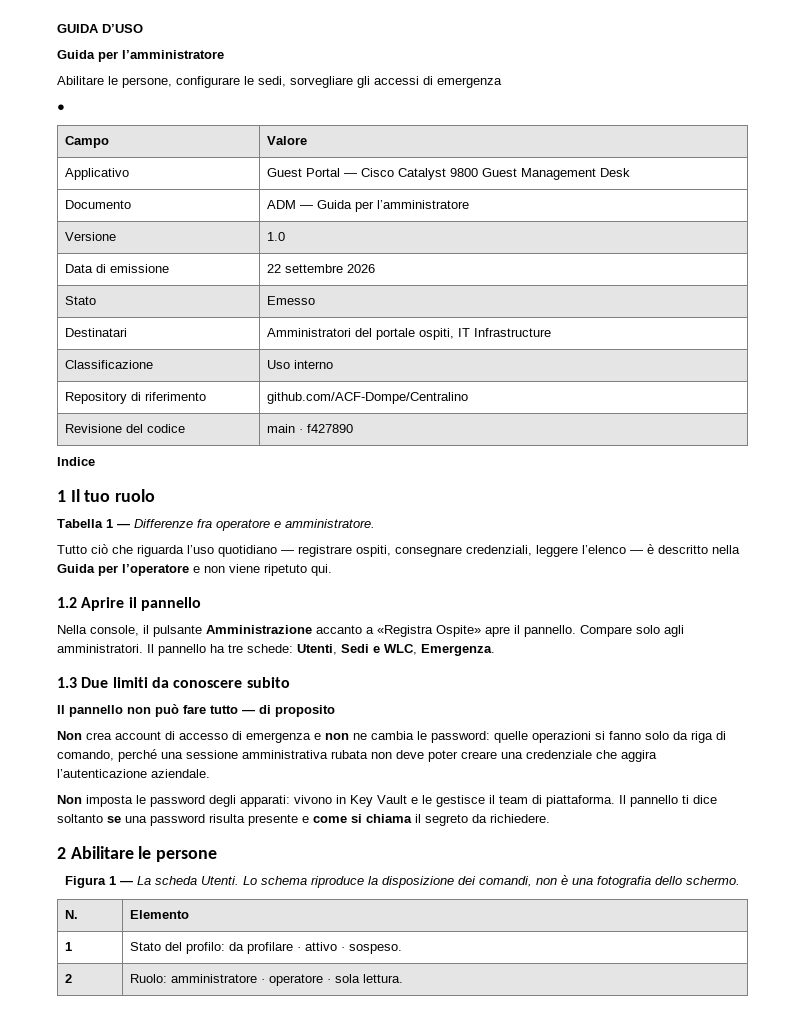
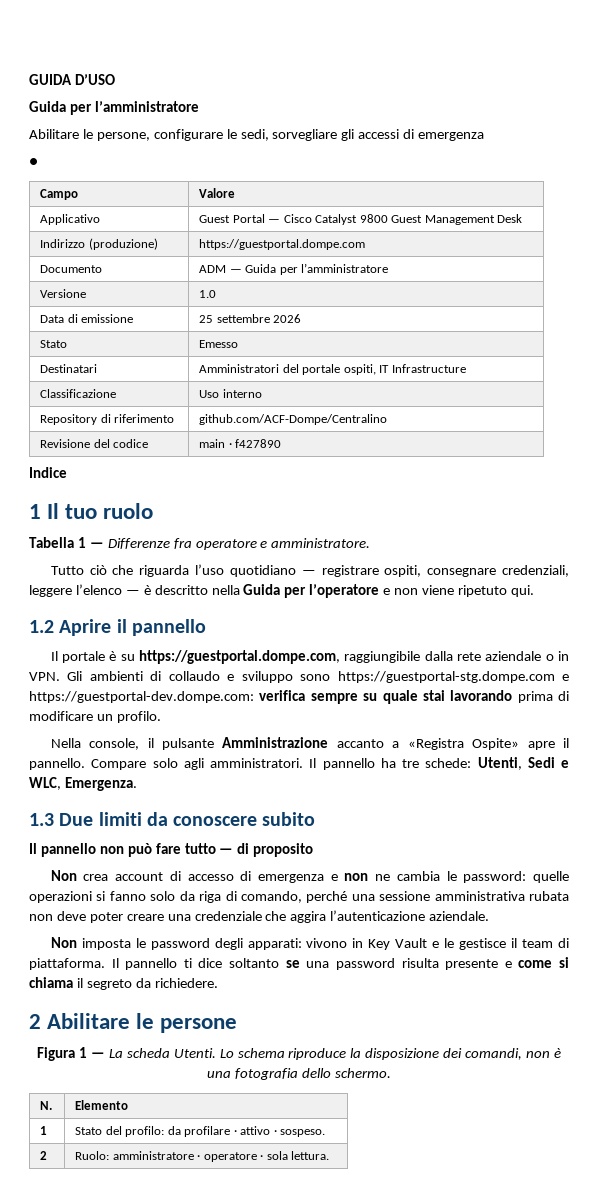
+ Indirizzo (produzione) | https://guestportal.dompe.com
- Data di emissione | 22 settembre 2026
+ Data di emissione | 25 settembre 2026
+ Il portale è su https://guestportal.dompe.com, raggiungibile dalla rete aziendale o in VPN. Gli ambienti di collaudo e sviluppo sono https://guestportal-stg.dompe.com e https://guestportal-dev.dompe.com: verifica sempre su quale stai lavorando prima di modificare un profilo.

